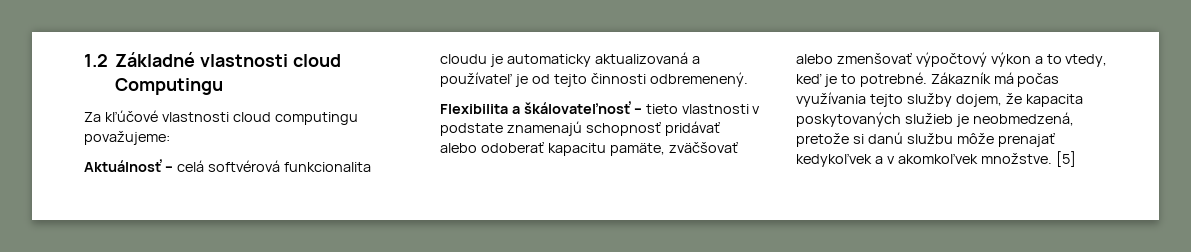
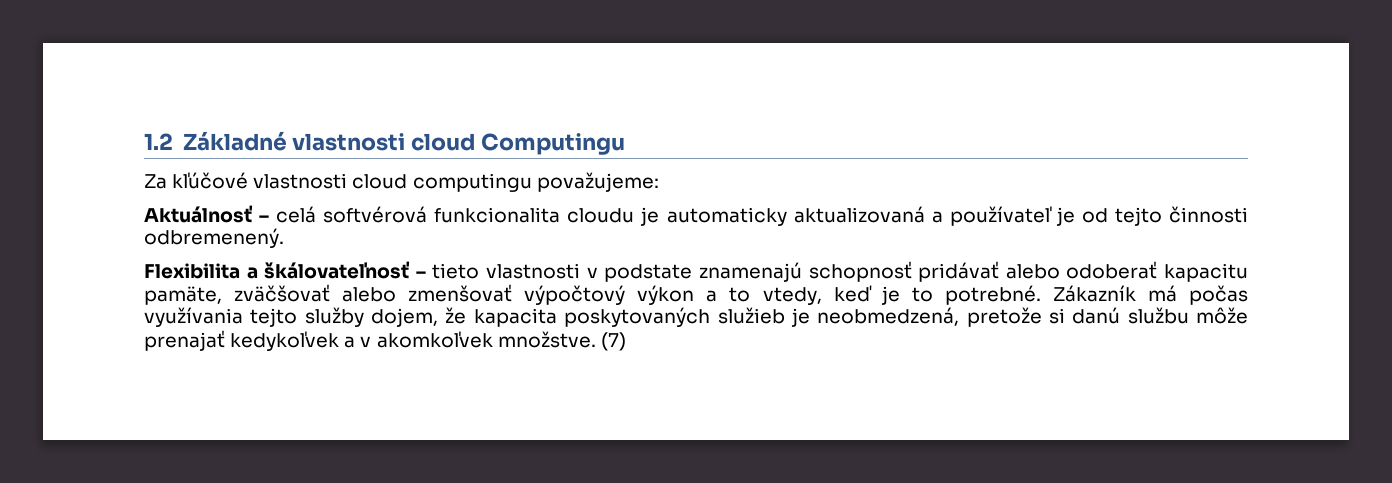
- [5]
+ (7)

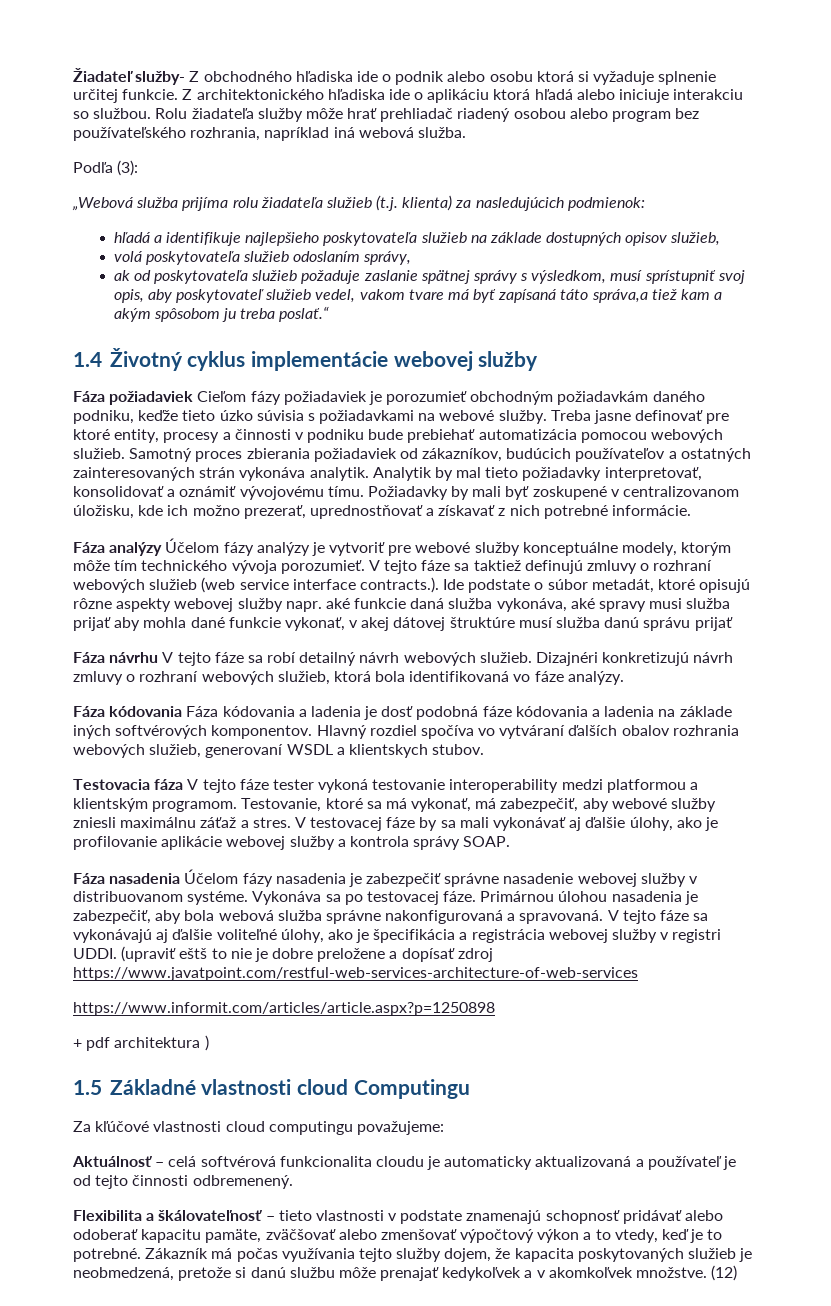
- 1.2 Základné vlastnosti cloud Computingu
+ Žiadateľ služby- Z obchodného hľadiska ide o podnik alebo osobu ktorá si vyžaduje splnenie určitej funkcie. Z architektonického hľadiska ide o aplikáciu ktorá hľadá alebo iniciuje interakciu so službou. Rolu žiadateľa služby môže hrať prehliadač riadený osobou alebo program bez používateľského rozhrania, napríklad iná webová služba.
+ Podľa (3):
+ „Webová služba prijíma rolu žiadateľa služieb (t.j. klienta) za nasledujúcich podmienok:
+ hľadá a identifikuje najlepšieho poskytovateľa služieb na základe dostupných opisov služieb,
+ volá poskytovateľa služieb odoslaním správy,
+ ak od poskytovateľa služieb požaduje zaslanie spätnej správy s výsledkom, musí sprístupniť svoj opis, aby poskytovateľ služieb vedel, vakom tvare má byť zapísaná táto správa,a tiež kam a akým spôsobom ju treba poslať.“
+ 1.4 Životný cyklus implementácie webovej služby
+ Fáza požiadaviek Cieľom fázy požiadaviek je porozumieť obchodným požiadavkám daného podniku, keďže tieto úzko súvisia s požiadavkami na webové služby. Treba jasne definovať pre ktoré entity, procesy a činnosti v podniku bude prebiehať automatizácia pomocou webových služieb. Samotný proces zbierania požiadaviek od zákazníkov, budúcich používateľov a ostatných zainteresovaných strán vykonáva analytik. Analytik by mal tieto požiadavky interpretovať, konsolidovať a oznámiť vývojovému tímu. Požiadavky by mali byť zoskupené v centralizovanom úložisku, kde ich možno prezerať, uprednostňovať a získavať z nich potrebné informácie.
+ Fáza analýzy Účelom fázy analýzy je vytvoriť pre webové služby konceptuálne modely, ktorým môže tím technického vývoja porozumieť. V tejto fáze sa taktiež definujú zmluvy o rozhraní webových služieb (web service interface contracts.). Ide podstate o súbor metadát, ktoré opisujú rôzne aspekty webovej služby napr. aké funkcie daná služba vykonáva, aké spravy musi služba prijať aby mohla dané funkcie vykonať, v akej dátovej štruktúre musí služba danú správu prijať
+ Fáza návrhu V tejto fáze sa robí detailný návrh webových služieb. Dizajnéri konkretizujú návrh zmluvy o rozhraní webových služieb, ktorá bola identifikovaná vo fáze analýzy.
+ Fáza kódovania Fáza kódovania a ladenia je dosť podobná fáze kódovania a ladenia na základe iných softvérových komponentov. Hlavný rozdiel spočíva vo vytváraní ďalších obalov rozhrania webových služieb, generovaní WSDL a klientskych stubov.
+ Testovacia fáza V tejto fáze tester vykoná testovanie interoperability medzi platformou a klientským programom. Testovanie, ktoré sa má vykonať, má zabezpečiť, aby webové služby zniesli maximálnu záťaž a stres. V testovacej fáze by sa mali vykonávať aj ďalšie úlohy, ako je profilovanie aplikácie webovej služby a kontrola správy SOAP.
+ Fáza nasadenia Účelom fázy nasadenia je zabezpečiť správne nasadenie webovej služby v distribuovanom systéme. Vykonáva sa po testovacej fáze. Primárnou úlohou nasadenia je zabezpečiť, aby bola webová služba správne nakonfigurovaná a spravovaná. V tejto fáze sa vykonávajú aj ďalšie voliteľné úlohy, ako je špecifikácia a registrácia webovej služby v registri UDDI. (upraviť eštš to nie je dobre preložene a dopísať zdroj https://www.javatpoint.com/restful-web-services-architecture-of-web-services
+ https://www.informit.com/articles/article.aspx?p=1250898
+ + pdf architektura )
+ 1.5 Základné vlastnosti cloud Computingu
- (7)
+ (12)

